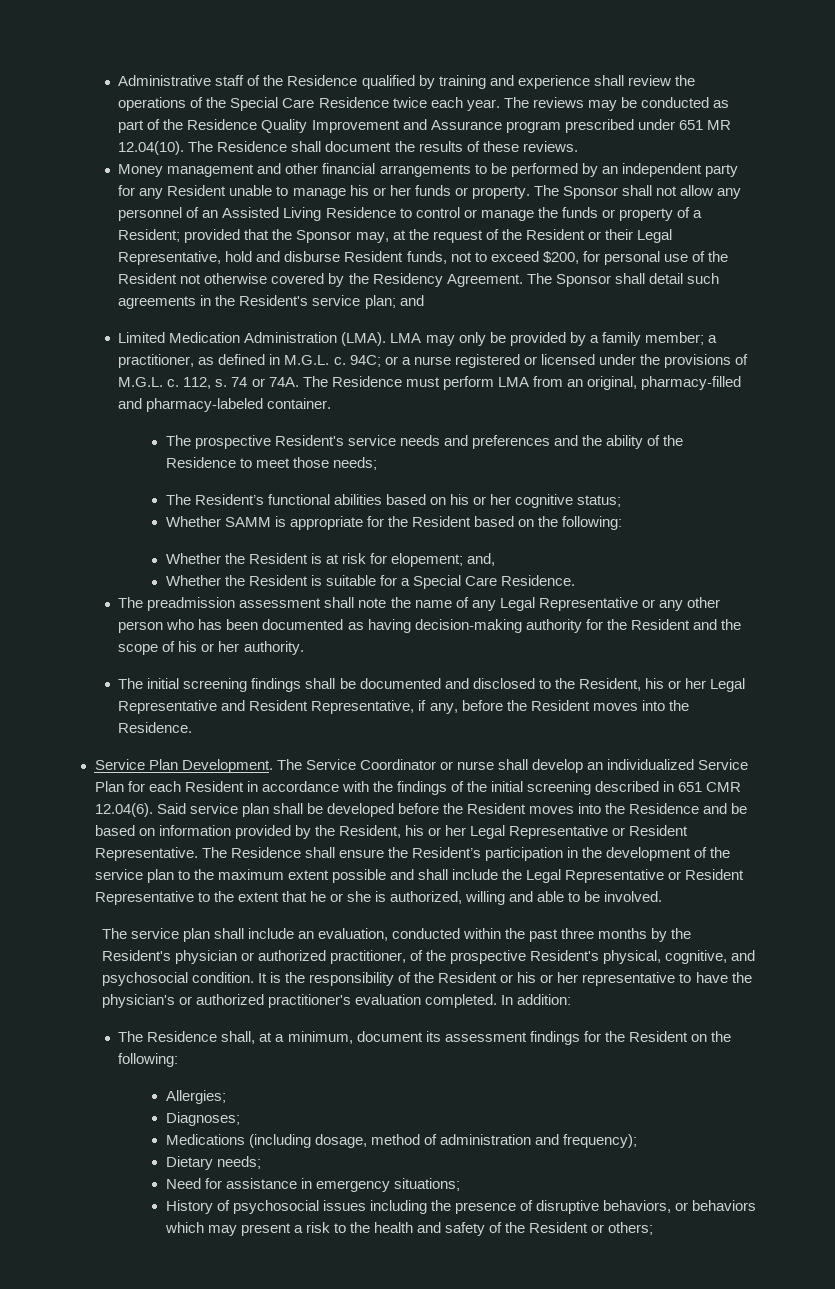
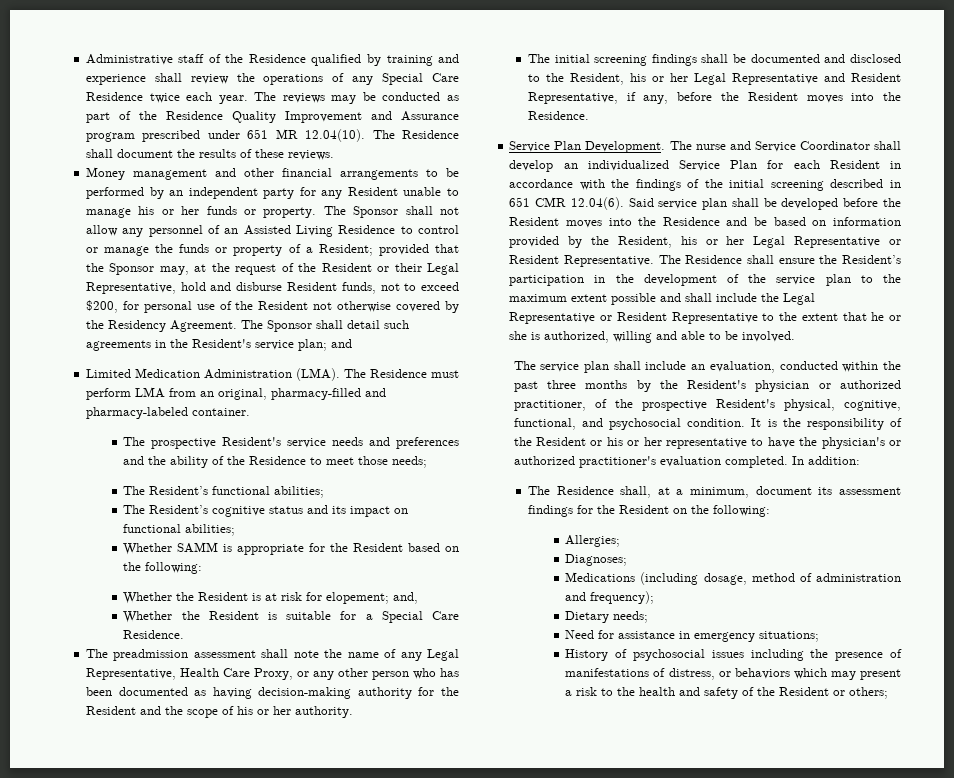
- Administrative staff of the Residence qualified by training and experience shall review the operations of the Special Care Residence twice each year.
+ Administrative staff of the Residence qualified by training and experience shall review the operations of any Special Care Residence twice each year.
- LMA may only be provided by a family member; a practitioner, as defined in M.G.L. c. 94C; or a nurse registered or licensed under the provisions of M.G.L. c. 112, s. 74 or 74A.
- The Resident’s functional abilities based on his or her cognitive status;
+ The Resident’s functional abilities;
+ The Resident’s cognitive status and its impact on functional abilities;
- The preadmission assessment shall note the name of any Legal Representative or any other person who has been documented as having decision-making authority for the Resident and the scope of his or her authority.
+ The preadmission assessment shall note the name of any Legal Representative, Health Care Proxy, or any other person who has been documented as having decision-making authority for the Resident and the scope of his or her authority.
- The Service Coordinator or nurse shall develop an individualized Service Plan for each Resident in accordance with the findings of the initial screening described in 651 CMR 12.04(6). Said service plan shall be developed before the Resident moves into the Residence and be based on information provided by the Resident, his or her Legal Representative or Resident Representative.
+ The nurse and Service Coordinator shall develop an individualized Service Plan for each Resident in accordance with the findings of the initial screening described in 651 CMR 12.04(6). Said service plan shall be developed before the Resident moves into the Residence and be based on information provided by the Resident, his or her Legal Representative or Resident Representative.
- The service plan shall include an evaluation, conducted within the past three months by the Resident's physician or authorized practitioner, of the prospective Resident's physical, cognitive, and psychosocial condition.
+ The service plan shall include an evaluation, conducted within the past three months by the Resident's physician or authorized practitioner, of the prospective Resident's physical, cognitive, functional, and psychosocial condition.
- History of psychosocial issues including the presence of disruptive behaviors, or behaviors which may present a risk to the health and safety of the Resident or others;
+ History of psychosocial issues including the presence of manifestations of distress, or behaviors which may present a risk to the health and safety of the Resident or others;

